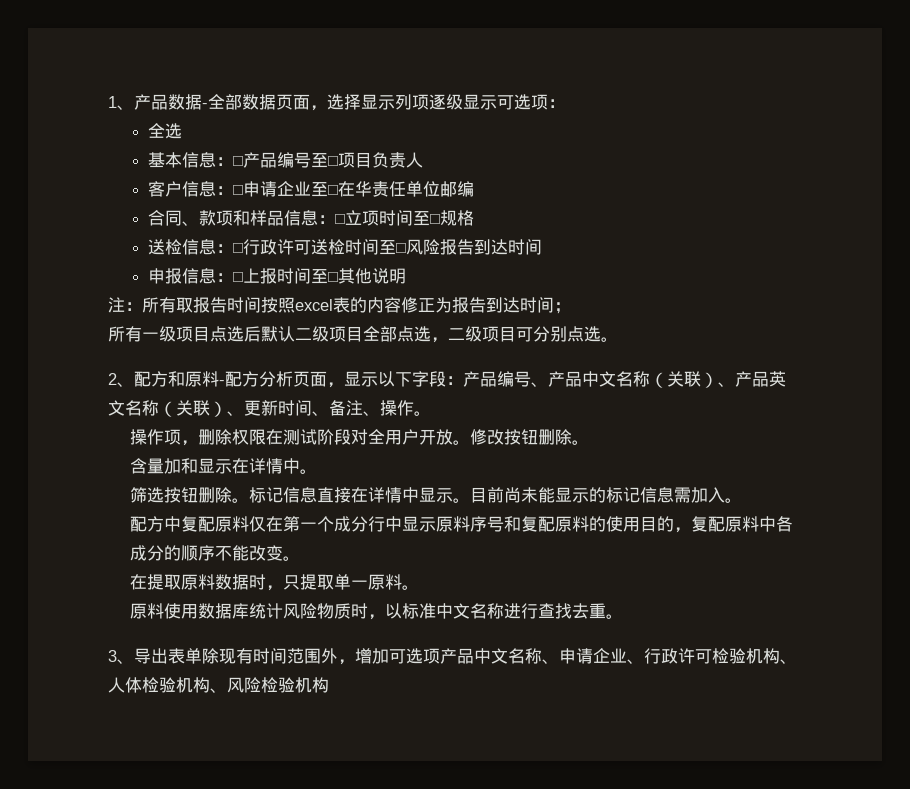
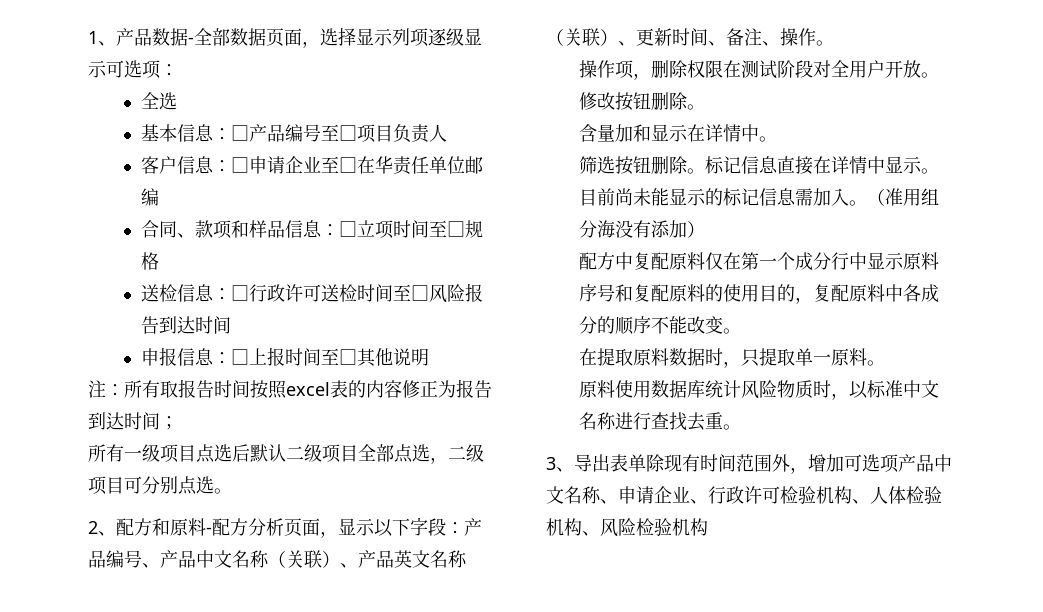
+ （准用组分海没有添加）

